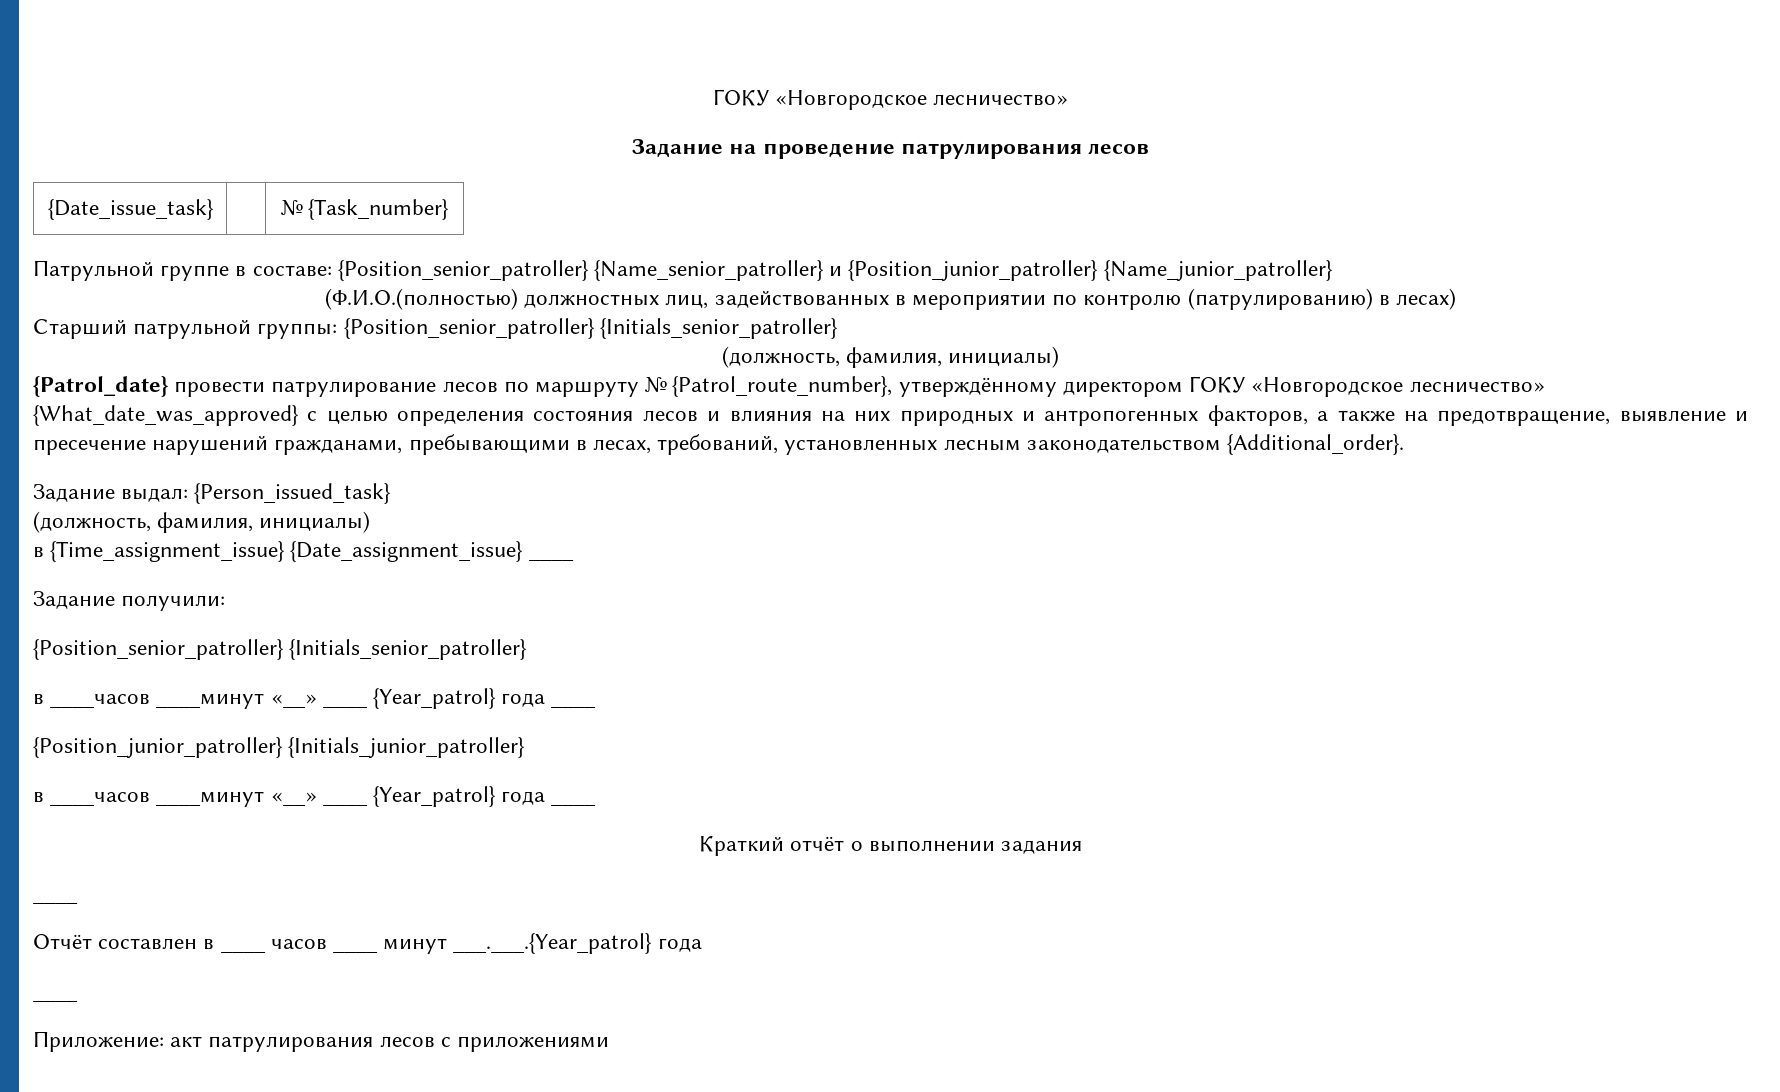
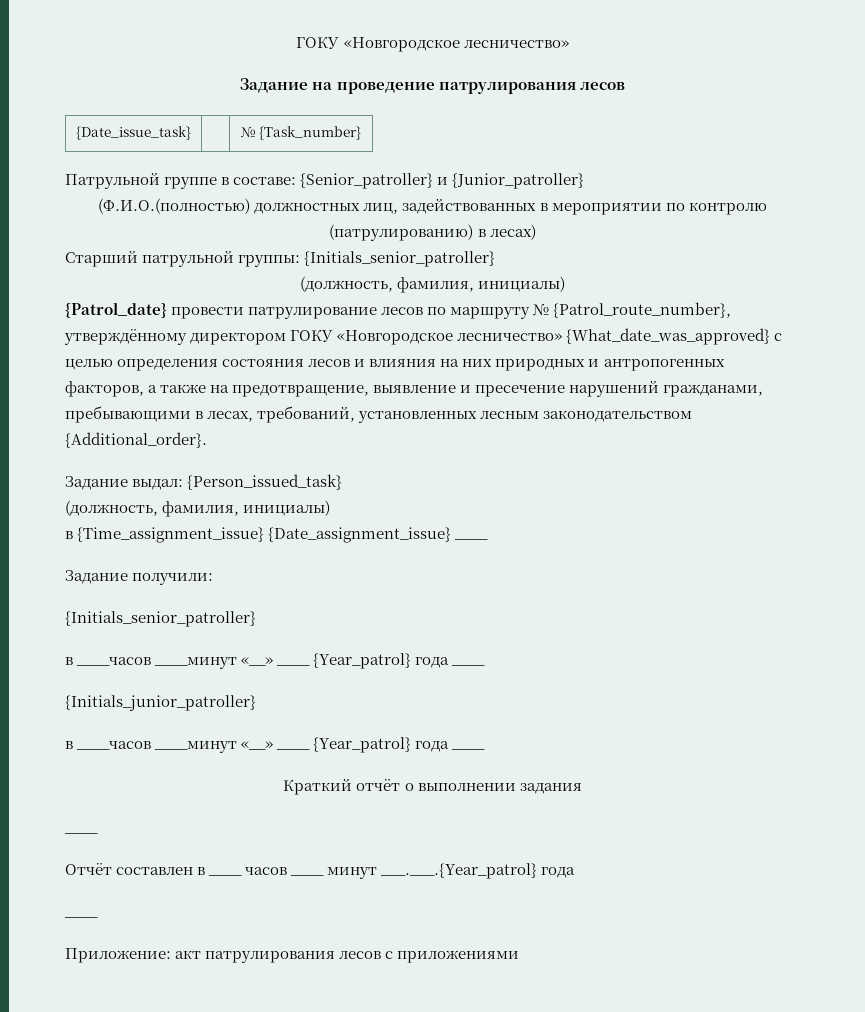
- Патрульной группе в составе: {Position_senior_patroller} {Name_senior_patroller} и {Position_junior_patroller} {Name_junior_patroller}
+ Патрульной группе в составе: {Senior_patroller} и {Junior_patroller}
- Старший патрульной группы: {Position_senior_patroller} {Initials_senior_patroller}
+ Старший патрульной группы: {Initials_senior_patroller}
  Задание получили:
- {Position_senior_patroller} {Initials_senior_patroller}
+ {Initials_senior_patroller}
- {Position_junior_patroller} {Initials_junior_patroller}
+ {Initials_junior_patroller}

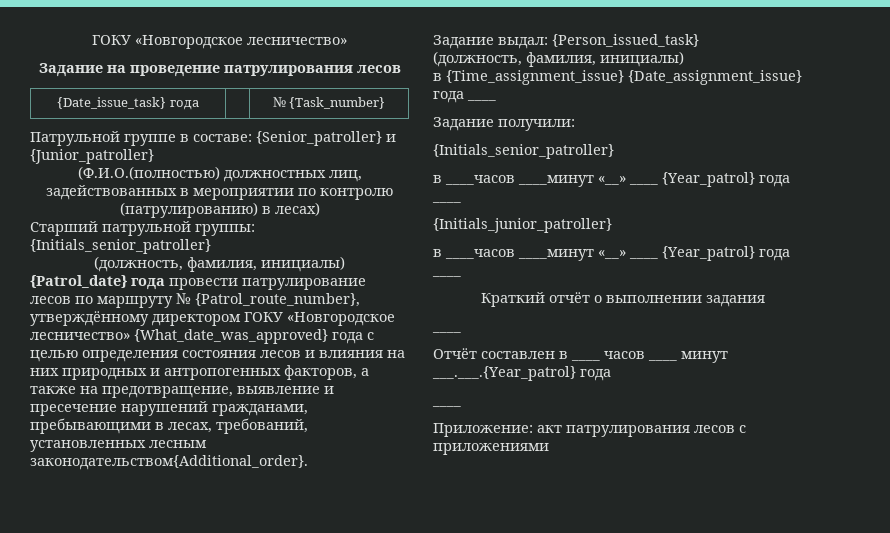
- {Date_issue_task} | | № {Task_number}
+ {Date_issue_task} года | | № {Task_number}
- {Patrol_date} провести патрулирование лесов по маршруту № {Patrol_route_number}, утверждённому директором ГОКУ «Новгородское лесничество» {What_date_was_approved} с целью определения состояния лесов и влияния на них природных и антропогенных факторов, а также на предотвращение, выявление и пресечение нарушений гражданами, пребывающими в лесах, требований, установленных лесным законодательством {Additional_order}.
+ {Patrol_date} года провести патрулирование лесов по маршруту № {Patrol_route_number}, утверждённому директором ГОКУ «Новгородское лесничество» {What_date_was_approved} года с целью определения состояния лесов и влияния на них природных и антропогенных факторов, а также на предотвращение, выявление и пресечение нарушений гражданами, пребывающими в лесах, требований, установленных лесным законодательством{Additional_order}.
- в {Time_assignment_issue} {Date_assignment_issue} ____
+ в {Time_assignment_issue} {Date_assignment_issue} года ____

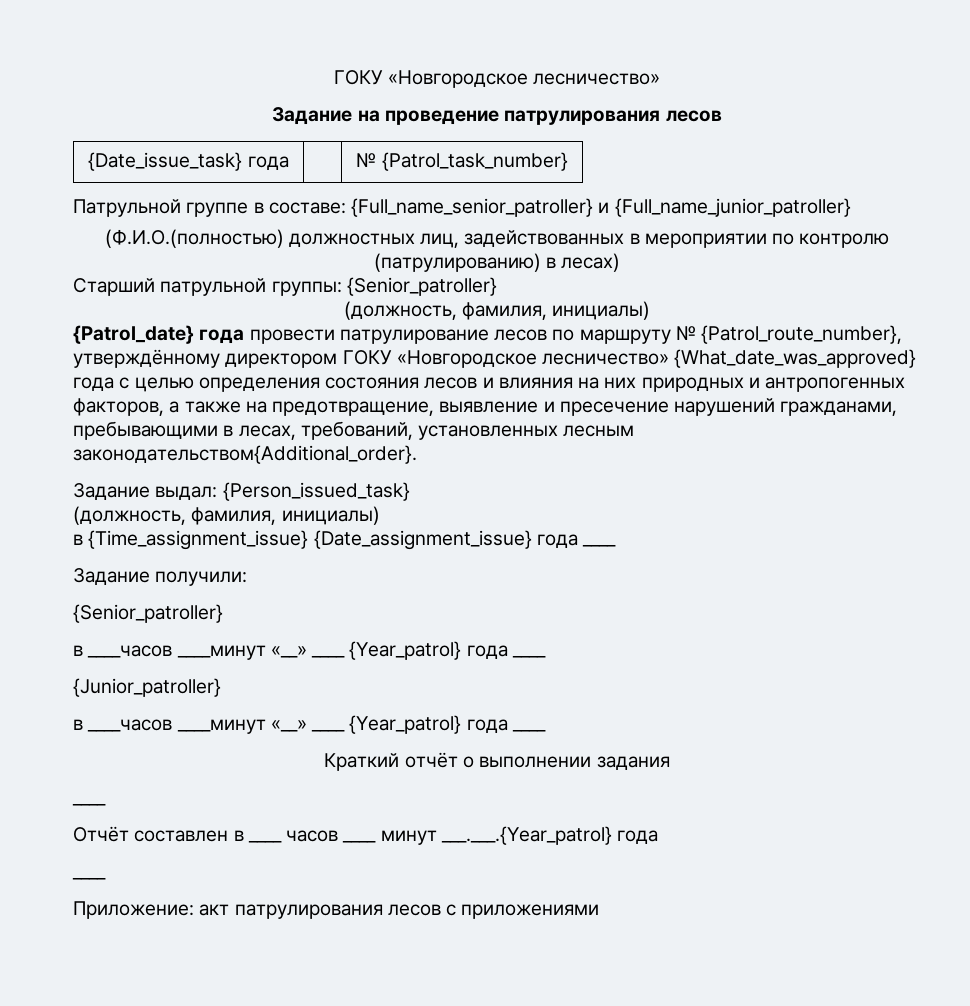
- {Date_issue_task} года | | № {Task_number}
+ {Date_issue_task} года | | № {Patrol_task_number}
- Патрульной группе в составе: {Senior_patroller} и {Junior_patroller}
+ Патрульной группе в составе: {Full_name_senior_patroller} и {Full_name_junior_patroller}
- Старший патрульной группы: {Initials_senior_patroller}
+ Старший патрульной группы: {Senior_patroller}
  Задание получили:
- {Initials_senior_patroller}
+ {Senior_patroller}
  в ____часов ____минут «__» ____ {Year_patrol} года ____
- {Initials_junior_patroller}
+ {Junior_patroller}

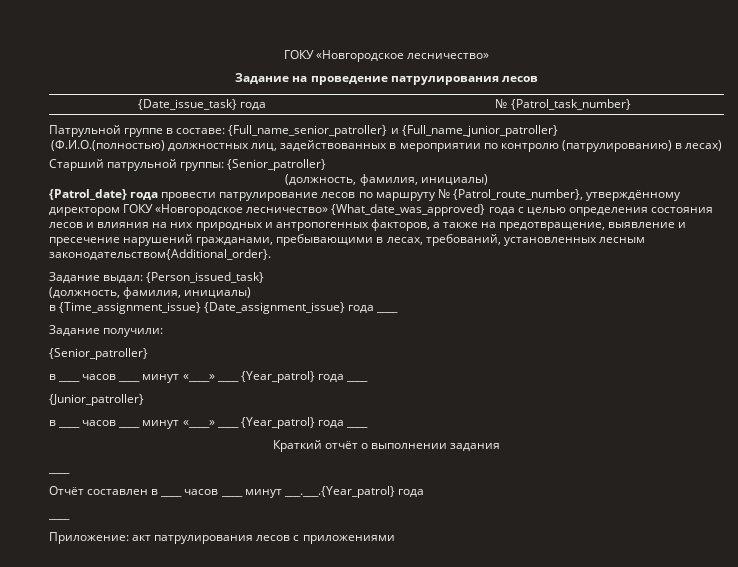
  Задание получили:
  {Senior_patroller}
- в ____часов ____минут «__» ____ {Year_patrol} года ____
+ в ____ часов ____ минут «____» ____ {Year_patrol} года ____
  {Junior_patroller}
- в ____часов ____минут «__» ____ {Year_patrol} года ____
+ в ____ часов ____ минут «____» ____ {Year_patrol} года ____

